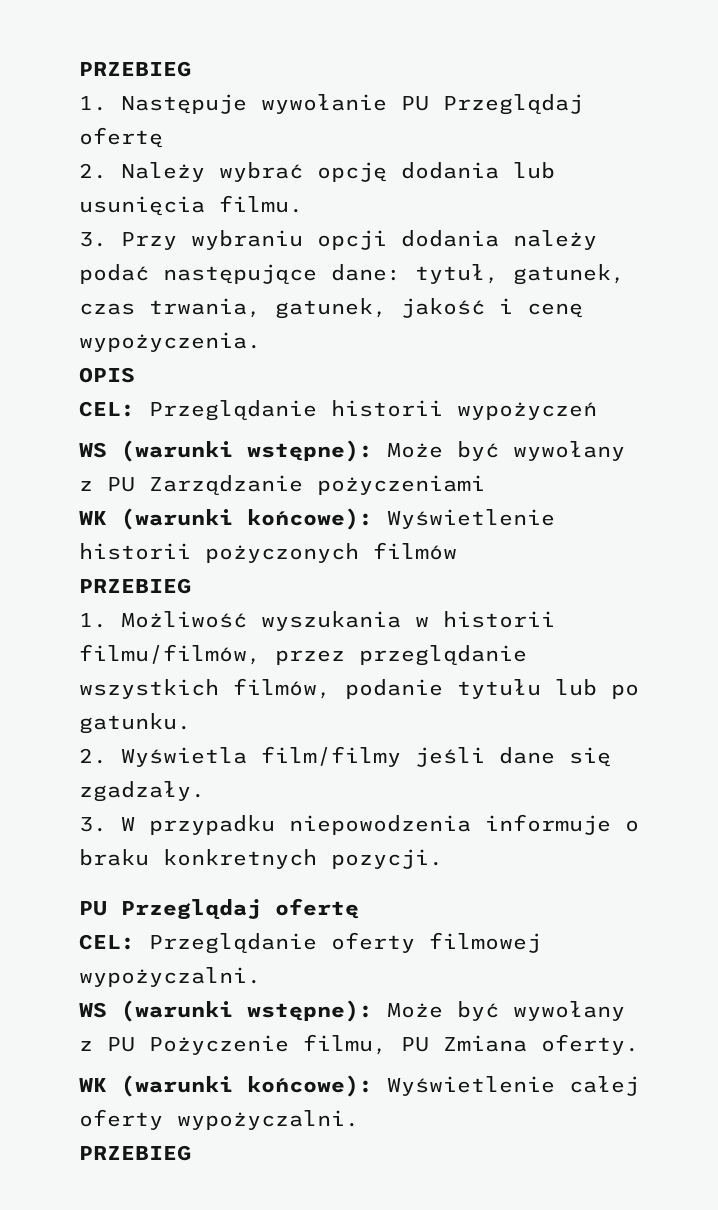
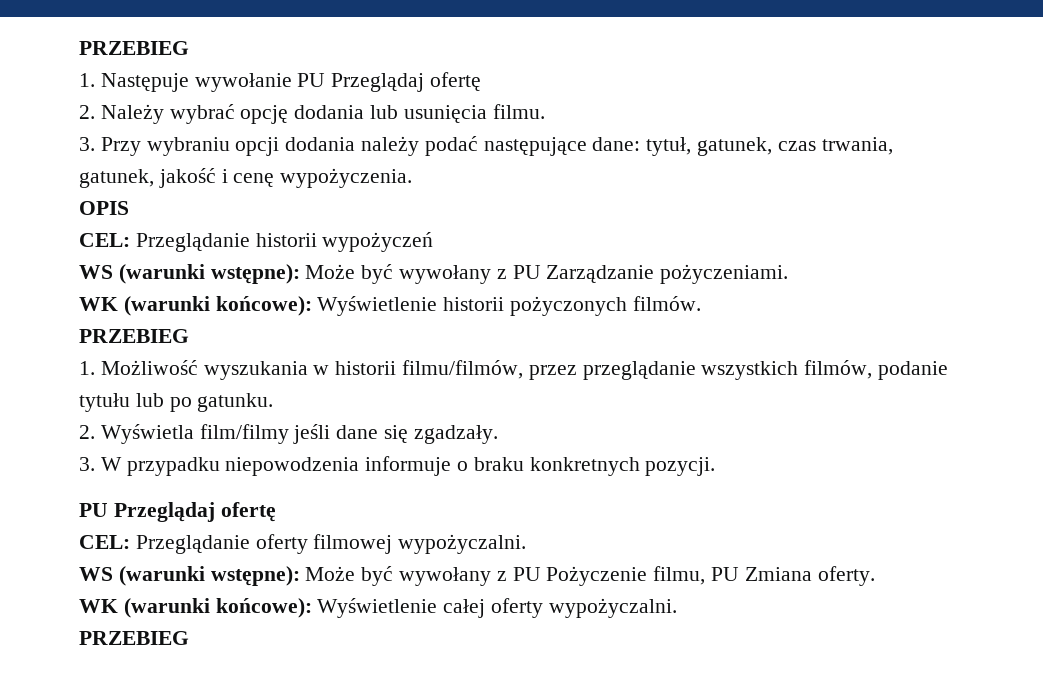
- WS (warunki wstępne): Może być wywołany z PU Zarządzanie pożyczeniami
+ WS (warunki wstępne): Może być wywołany z PU Zarządzanie pożyczeniami.
- WK (warunki końcowe): Wyświetlenie historii pożyczonych filmów
+ WK (warunki końcowe): Wyświetlenie historii pożyczonych filmów.

